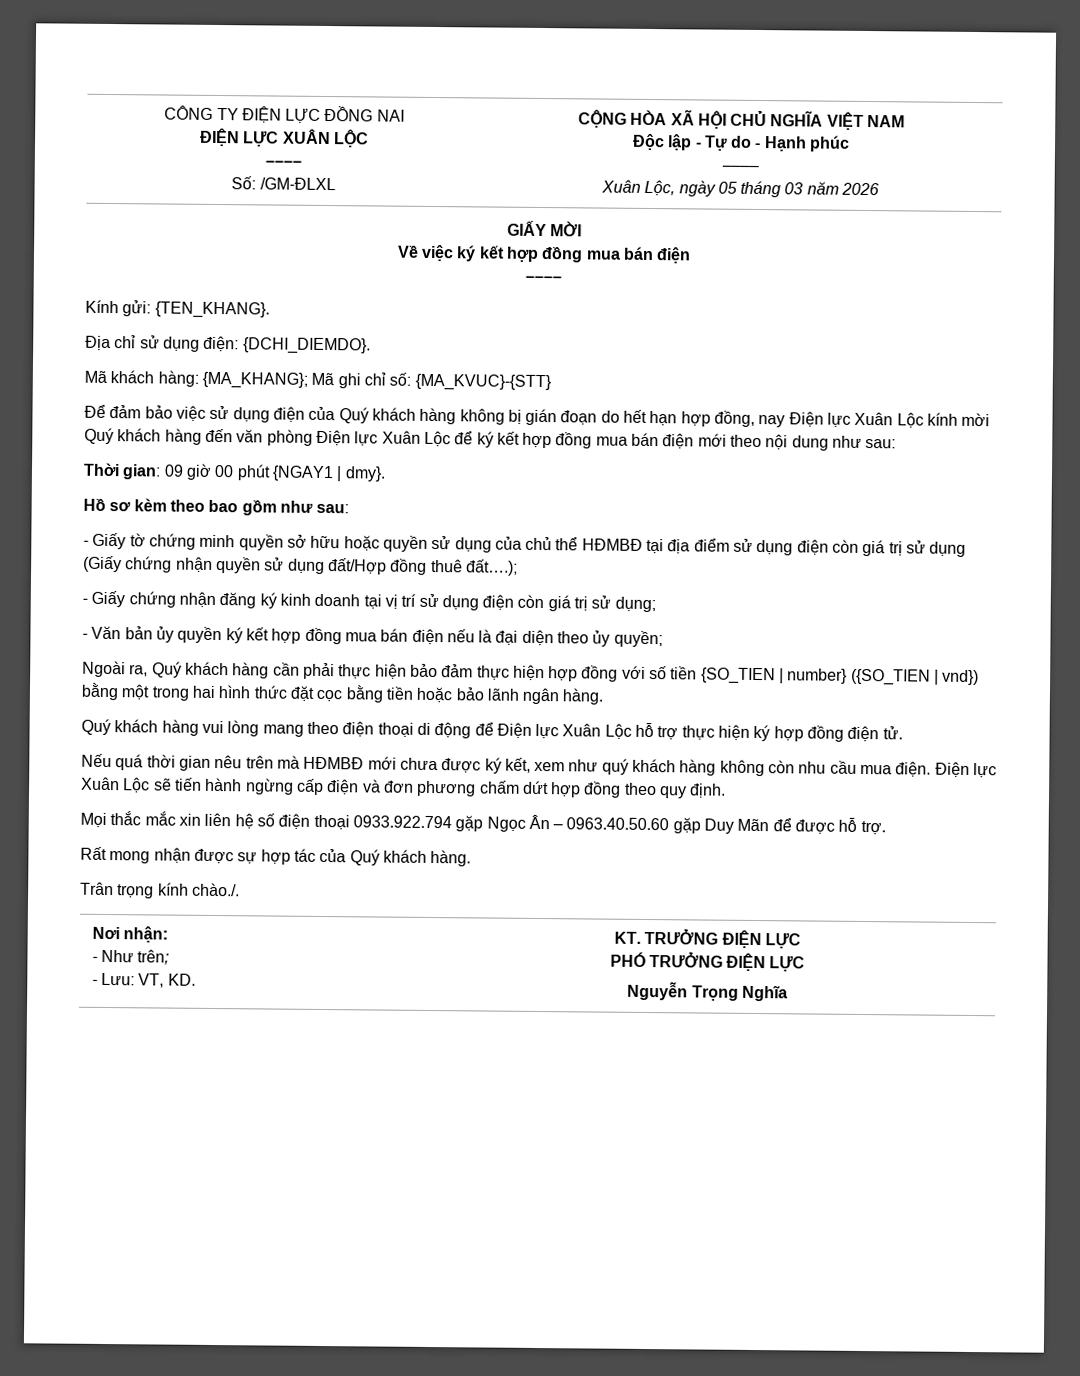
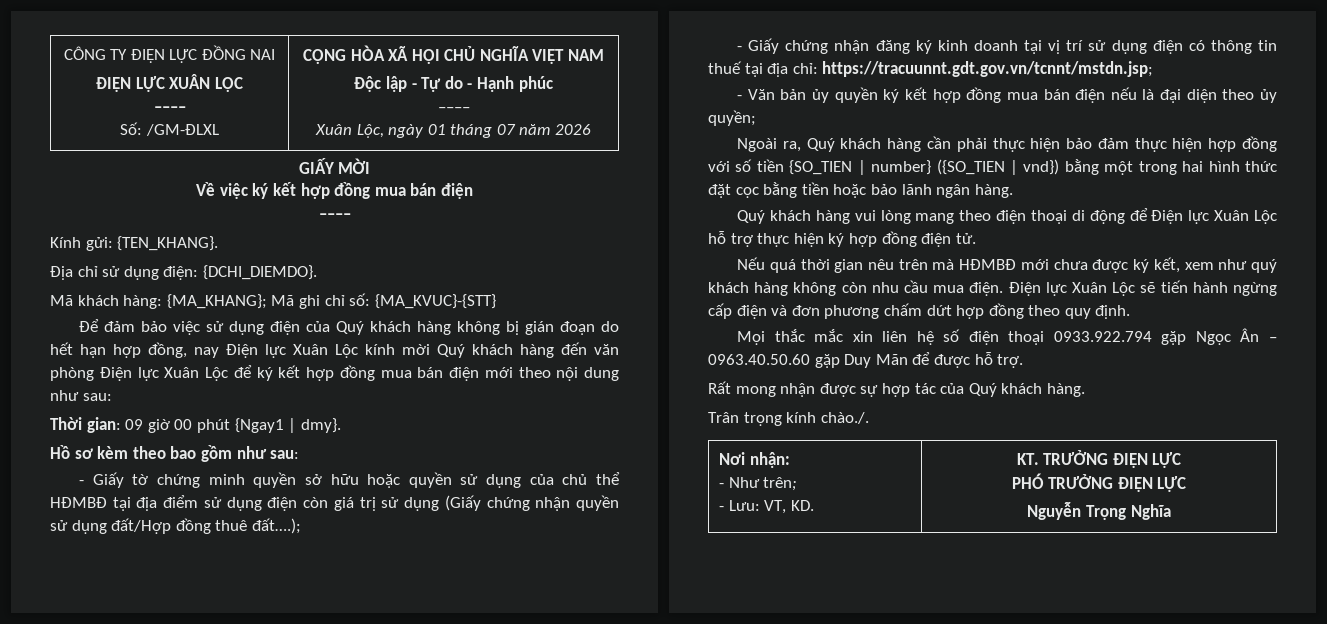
  CÔNG TY ĐIỆN LỰC ĐỒNG NAI
  ĐIỆN LỰC XUÂN LỘC
  ––––
  Số: /GM-ĐLXL | CỘNG HÒA XÃ HỘI CHỦ NGHĨA VIỆT NAM
  Độc lập - Tự do - Hạnh phúc
  ––––
- Xuân Lộc, ngày 05 tháng 03 năm 2026
+ Xuân Lộc, ngày 01 tháng 07 năm 2026
- Thời gian: 09 giờ 00 phút {NGAY1 | dmy}.
+ Thời gian: 09 giờ 00 phút {Ngay1 | dmy}.
- - Giấy chứng nhận đăng ký kinh doanh tại vị trí sử dụng điện còn giá trị sử dụng;
+ - Giấy chứng nhận đăng ký kinh doanh tại vị trí sử dụng điện có thông tin thuế tại địa chỉ: https://tracuunnt.gdt.gov.vn/tcnnt/mstdn.jsp;

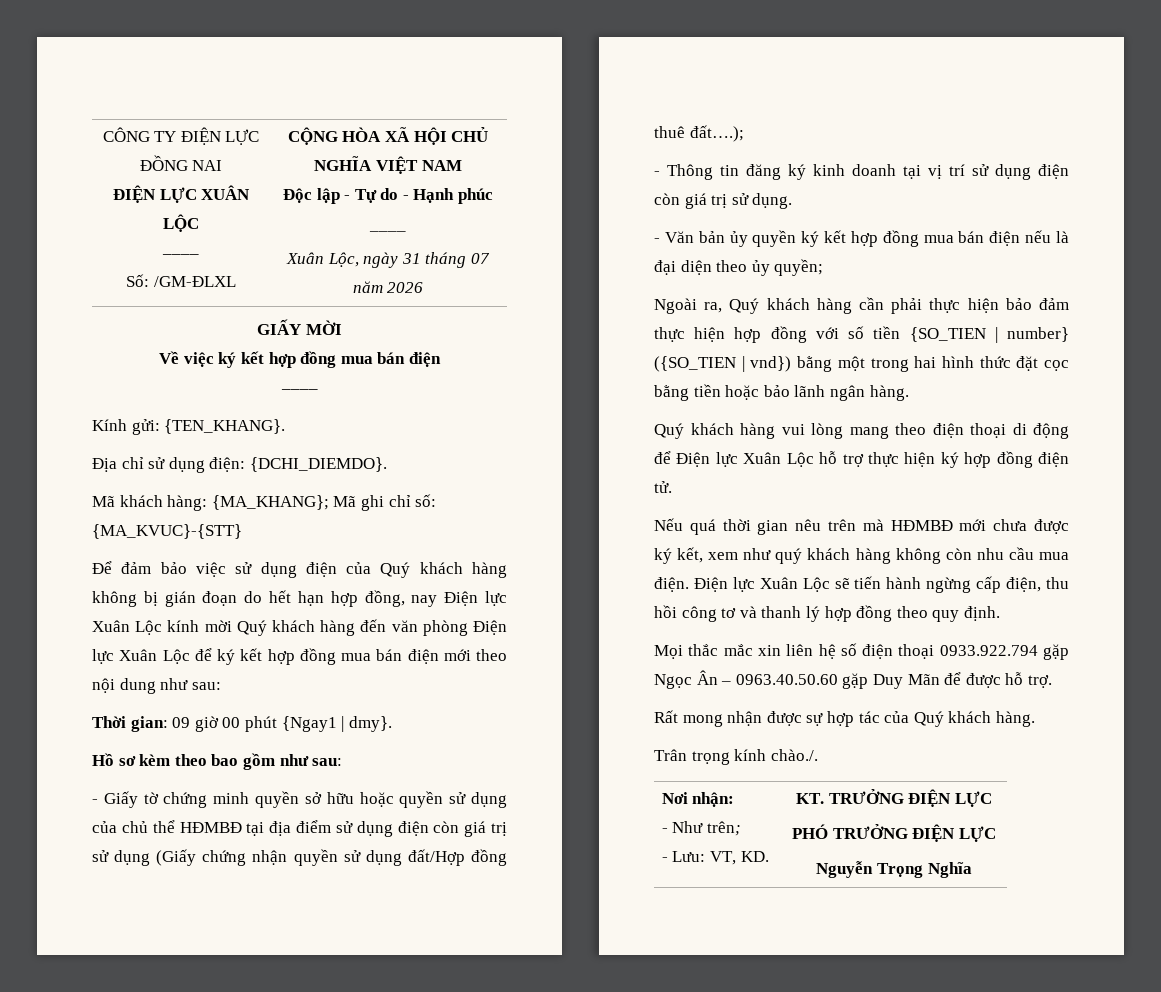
  CÔNG TY ĐIỆN LỰC ĐỒNG NAI
  ĐIỆN LỰC XUÂN LỘC
  ––––
  Số: /GM-ĐLXL | CỘNG HÒA XÃ HỘI CHỦ NGHĨA VIỆT NAM
  Độc lập - Tự do - Hạnh phúc
  ––––
- Xuân Lộc, ngày 01 tháng 07 năm 2026
+ Xuân Lộc, ngày 31 tháng 07 năm 2026
- - Giấy chứng nhận đăng ký kinh doanh tại vị trí sử dụng điện có thông tin thuế tại địa chỉ: https://tracuunnt.gdt.gov.vn/tcnnt/mstdn.jsp;
+ - Thông tin đăng ký kinh doanh tại vị trí sử dụng điện còn giá trị sử dụng.
- Điện lực Xuân Lộc sẽ tiến hành ngừng cấp điện và đơn phương chấm dứt hợp đồng theo quy định.
+ Điện lực Xuân Lộc sẽ tiến hành ngừng cấp điện, thu hồi công tơ và thanh lý hợp đồng theo quy định.

